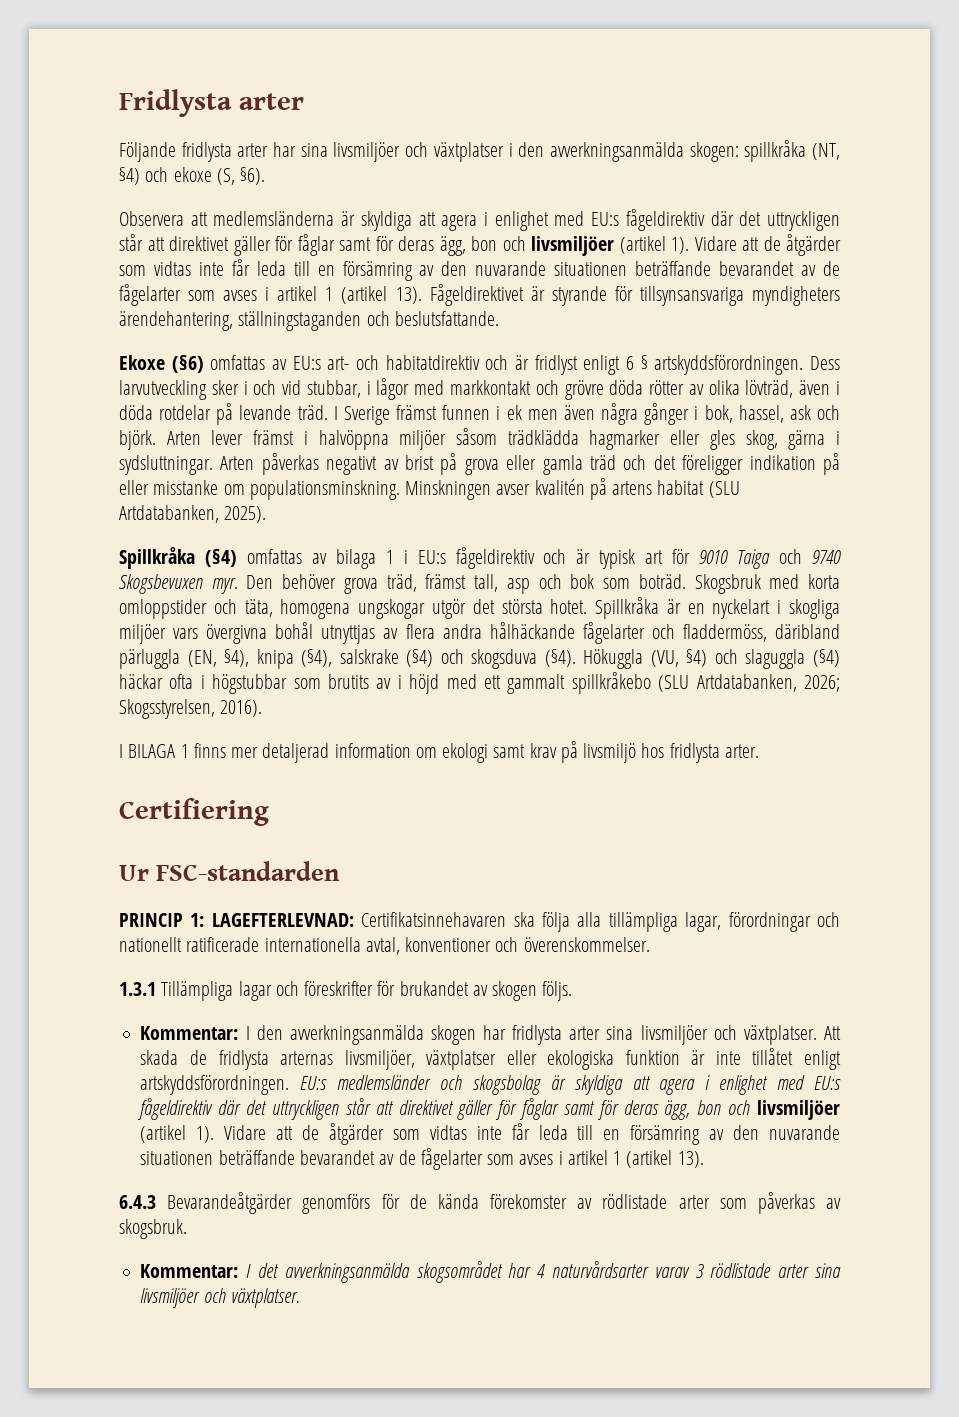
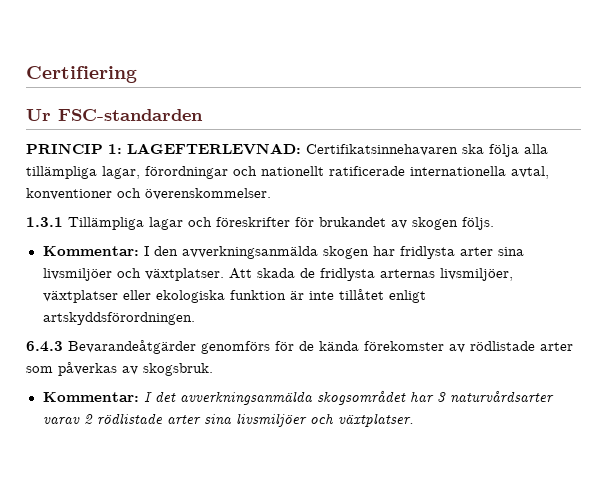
- Fridlysta arter
- Följande fridlysta arter har sina livsmiljöer och växtplatser i den avverkningsanmälda skogen: spillkråka (NT, §4) och ekoxe (S, §6).
- Observera att medlemsländerna är skyldiga att agera i enlighet med EU:s fågeldirektiv där det uttryckligen står att direktivet gäller för fåglar samt för deras ägg, bon och livsmiljöer (artikel 1). Vidare att de åtgärder som vidtas inte får leda till en försämring av den nuvarande situationen beträffande bevarandet av de fågelarter som avses i artikel 1 (artikel 13). Fågeldirektivet är styrande för tillsynsansvariga myndigheters ärendehantering, ställningstaganden och beslutsfattande.
- Ekoxe (§6) omfattas av EU:s art- och habitatdirektiv och är fridlyst enligt 6 § artskyddsförordningen. Dess larvutveckling sker i och vid stubbar, i lågor med markkontakt och grövre döda rötter av olika lövträd, även i döda rotdelar på levande träd. I Sverige främst funnen i ek men även några gånger i bok, hassel, ask och björk. Arten lever främst i halvöppna miljöer såsom trädklädda hagmarker eller gles skog, gärna i sydsluttningar. Arten påverkas negativt av brist på grova eller gamla träd och det föreligger indikation på eller misstanke om populationsminskning. Minskningen avser kvalitén på artens habitat (SLU Artdatabanken, 2025).
- Spillkråka (§4) omfattas av bilaga 1 i EU:s fågeldirektiv och är typisk art för 9010 Taiga och 9740 Skogsbevuxen myr. Den behöver grova träd, främst tall, asp och bok som boträd. Skogsbruk med korta omloppstider och täta, homogena ungskogar utgör det största hotet. Spillkråka är en nyckelart i skogliga miljöer vars övergivna bohål utnyttjas av flera andra hålhäckande fågelarter och fladdermöss, däribland pärluggla (EN, §4), knipa (§4), salskrake (§4) och skogsduva (§4). Hökuggla (VU, §4) och slaguggla (§4) häckar ofta i högstubbar som brutits av i höjd med ett gammalt spillkråkebo (SLU Artdatabanken, 2026; Skogsstyrelsen, 2016).
- I BILAGA 1 finns mer detaljerad information om ekologi samt krav på livsmiljö hos fridlysta arter.
- EU:s medlemsländer och skogsbolag är skyldiga att agera i enlighet med EU:s fågeldirektiv där det uttryckligen står att direktivet gäller för fåglar samt för deras ägg, bon och livsmiljöer (artikel 1). Vidare att de åtgärder som vidtas inte får leda till en försämring av den nuvarande situationen beträffande bevarandet av de fågelarter som avses i artikel 1 (artikel 13).
- Kommentar: I det avverkningsanmälda skogsområdet har 4 naturvårdsarter varav 3 rödlistade arter sina livsmiljöer och växtplatser.
+ Kommentar: I det avverkningsanmälda skogsområdet har 3 naturvårdsarter varav 2 rödlistade arter sina livsmiljöer och växtplatser.

